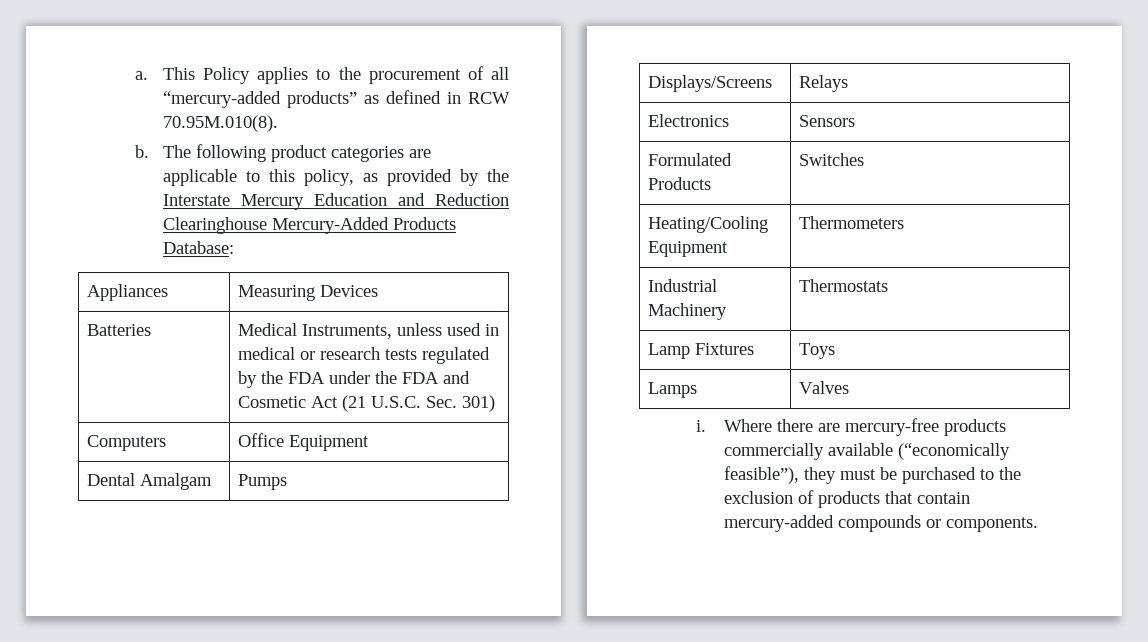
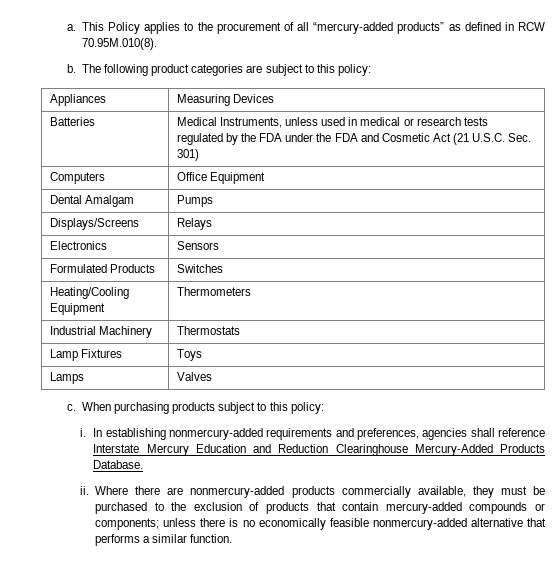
- The following product categories are applicable to this policy, as provided by the Interstate Mercury Education and Reduction Clearinghouse Mercury-Added Products Database:
+ The following product categories are subject to this policy:
- i.
+ c. When purchasing products subject to this policy:
+ i. In establishing nonmercury-added requirements and preferences, agencies shall reference Interstate Mercury Education and Reduction Clearinghouse Mercury-Added Products Database.
+ ii.
- Where there are mercury-free products commercially available (“economically feasible”), they must be purchased to the exclusion of products that contain mercury-added compounds or components.
+ Where there are nonmercury-added products commercially available, they must be purchased to the exclusion of products that contain mercury-added compounds or components; unless there is no economically feasible nonmercury-added alternative that performs a similar function.

